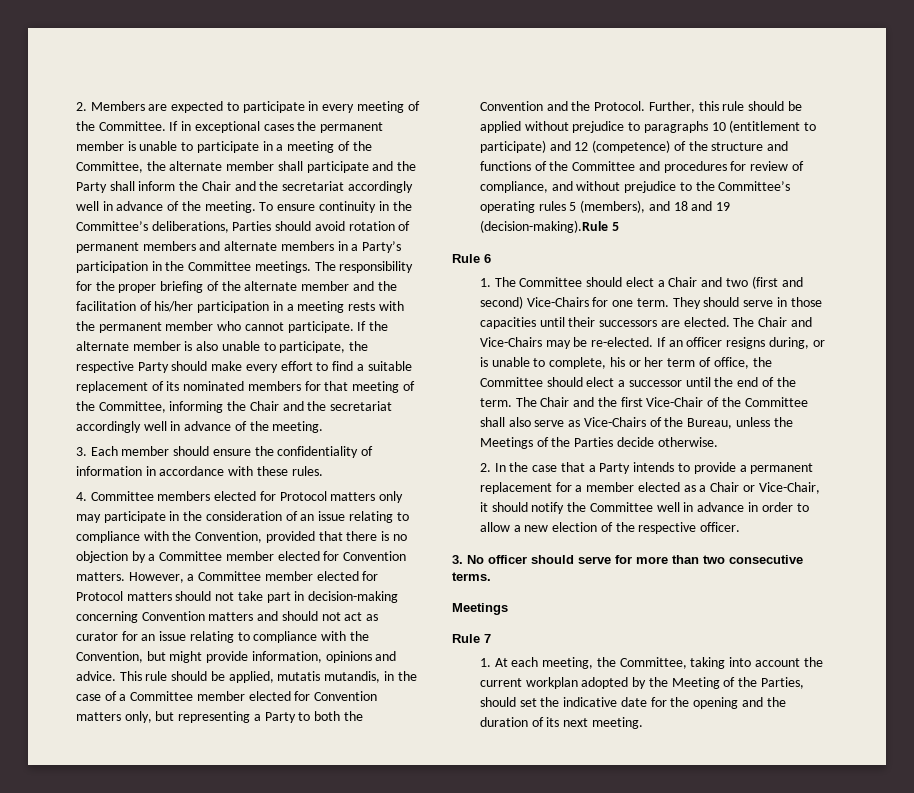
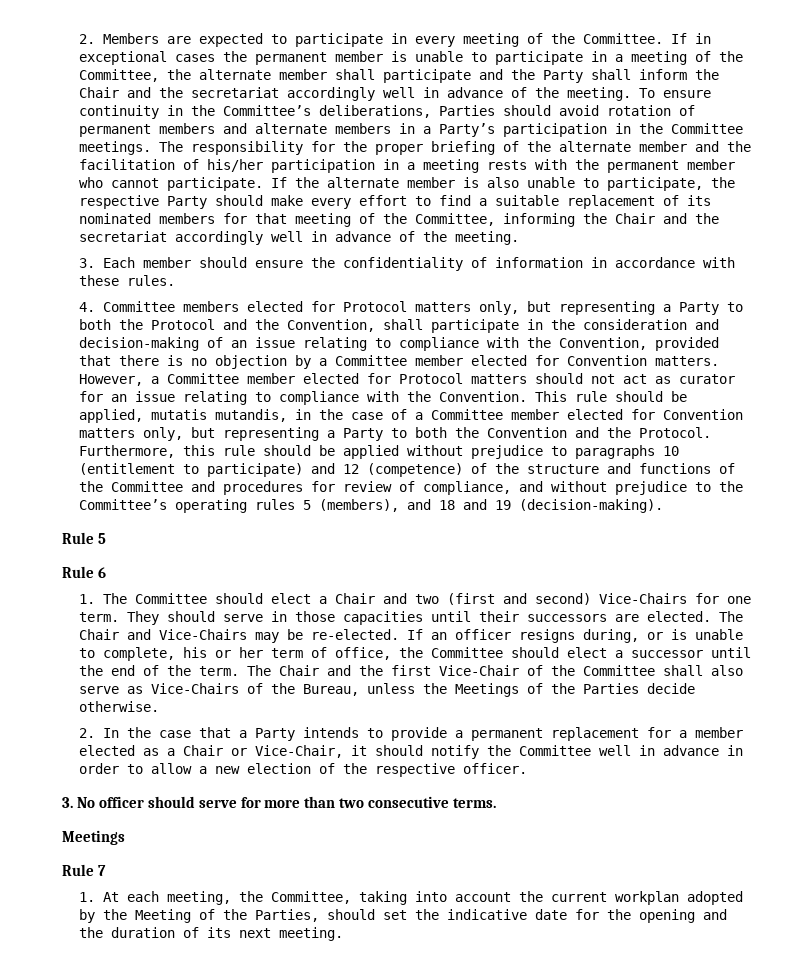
- 4. Committee members elected for Protocol matters only may participate in the consideration of an issue relating to compliance with the Convention, provided that there is no objection by a Committee member elected for Convention matters.
+ 4. Committee members elected for Protocol matters only, but representing a Party to both the Protocol and the Convention, shall participate in the consideration and decision-making of an issue relating to compliance with the Convention, provided that there is no objection by a Committee member elected for Convention matters.
- However, a Committee member elected for Protocol matters should not take part in decision-making concerning Convention matters and should not act as curator for an issue relating to compliance with the Convention, but might provide information, opinions and advice.
+ However, a Committee member elected for Protocol matters should not act as curator for an issue relating to compliance with the Convention.
- Further, this rule should be applied without prejudice to paragraphs 10 (entitlement to participate) and 12 (competence) of the structure and functions of the Committee and procedures for review of compliance, and without prejudice to the Committee’s operating rules 5 (members), and 18 and 19 (decision-making).Rule 5
+ Furthermore, this rule should be applied without prejudice to paragraphs 10 (entitlement to participate) and 12 (competence) of the structure and functions of the Committee and procedures for review of compliance, and without prejudice to the Committee’s operating rules 5 (members), and 18 and 19 (decision-making).
+ Rule 5

